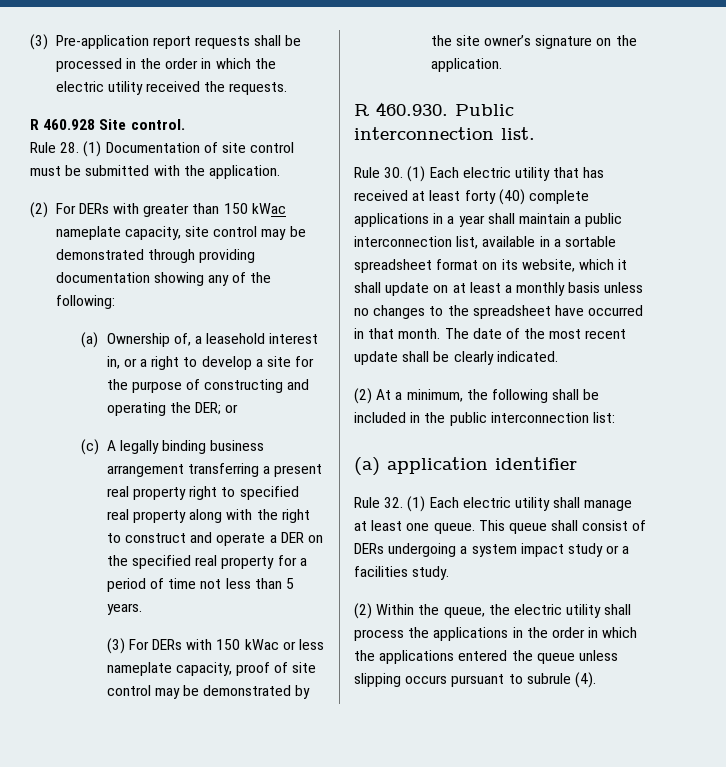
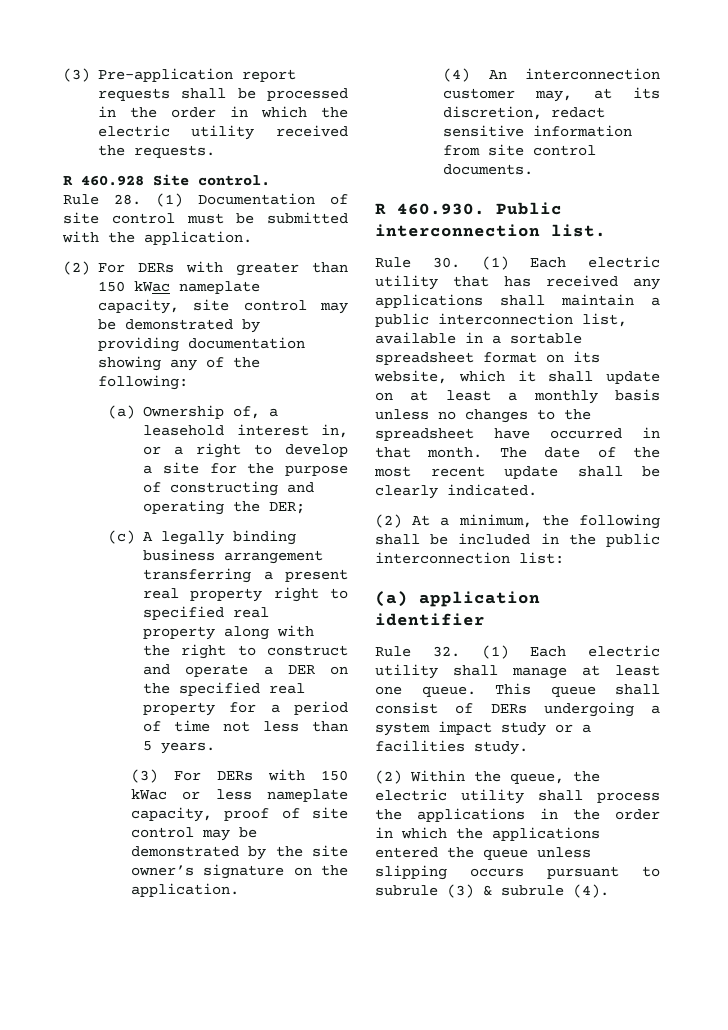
- (2) For DERs with greater than 150 kWac nameplate capacity, site control may be demonstrated through providing documentation showing any of the following:
+ (2) For DERs with greater than 150 kWac nameplate capacity, site control may be demonstrated by providing documentation showing any of the following:
- (a) Ownership of, a leasehold interest in, or a right to develop a site for the purpose of constructing and operating the DER; or
+ (a) Ownership of, a leasehold interest in, or a right to develop a site for the purpose of constructing and operating the DER;
+ (4) An interconnection customer may, at its discretion, redact sensitive information from site control documents.
- Rule 30. (1) Each electric utility that has received at least forty (40) complete applications in a year shall maintain a public interconnection list, available in a sortable spreadsheet format on its website, which it shall update on at least a monthly basis unless no changes to the spreadsheet have occurred in that month.
+ Rule 30. (1) Each electric utility that has received any applications shall maintain a public interconnection list, available in a sortable spreadsheet format on its website, which it shall update on at least a monthly basis unless no changes to the spreadsheet have occurred in that month.
- (2) Within the queue, the electric utility shall process the applications in the order in which the applications entered the queue unless slipping occurs pursuant to subrule (4).
+ (2) Within the queue, the electric utility shall process the applications in the order in which the applications entered the queue unless slipping occurs pursuant to subrule (3) & subrule (4).

